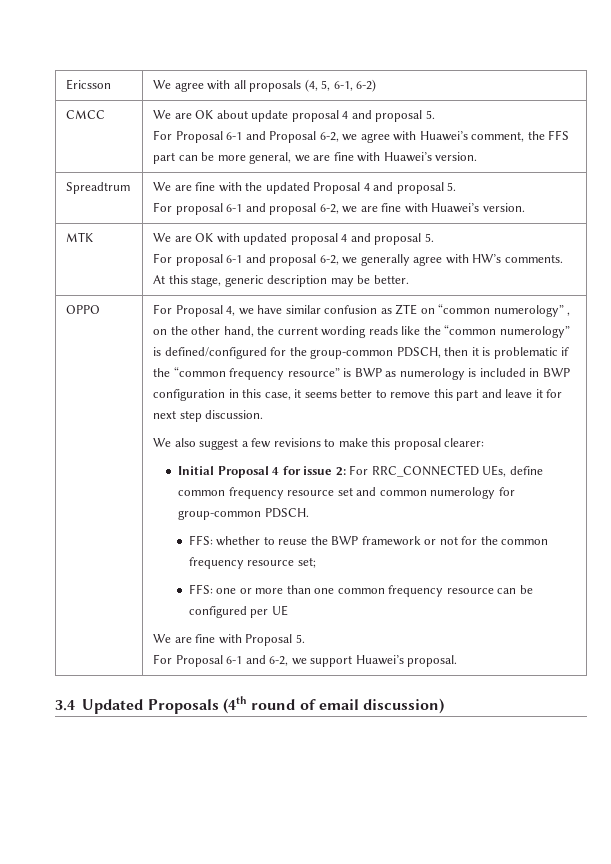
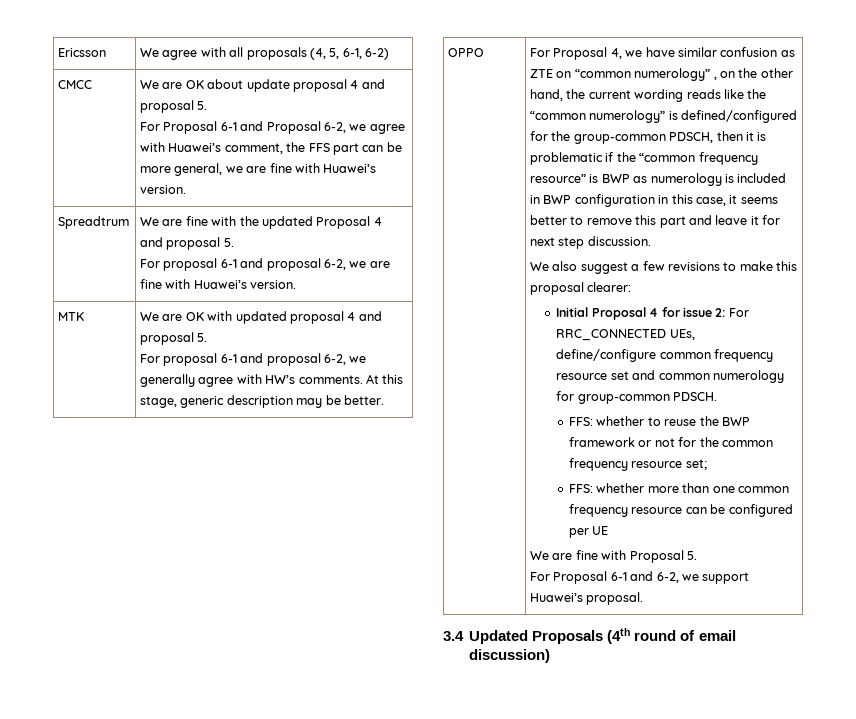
- Initial Proposal 4 for issue 2: For RRC_CONNECTED UEs, define common frequency resource set and common numerology for group-common PDSCH.
+ Initial Proposal 4 for issue 2: For RRC_CONNECTED UEs, define/configure common frequency resource set and common numerology for group-common PDSCH.
- FFS: one or more than one common frequency resource can be configured per UE
+ FFS: whether more than one common frequency resource can be configured per UE

